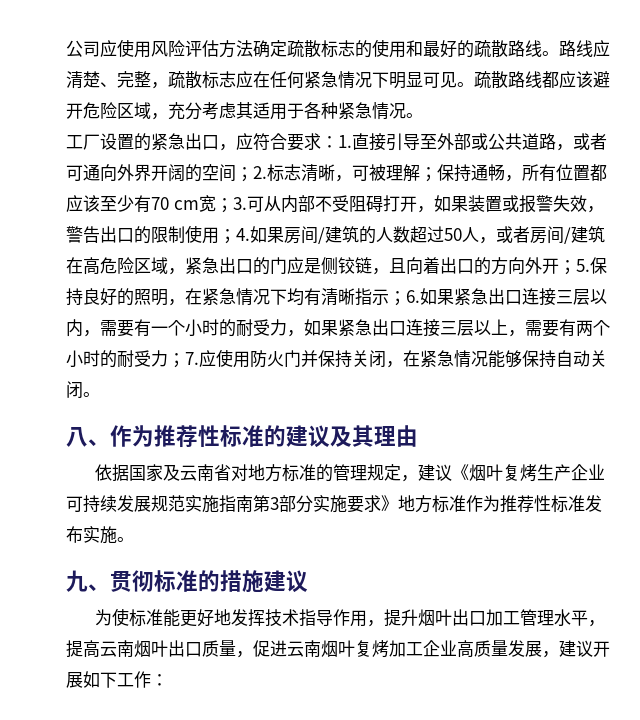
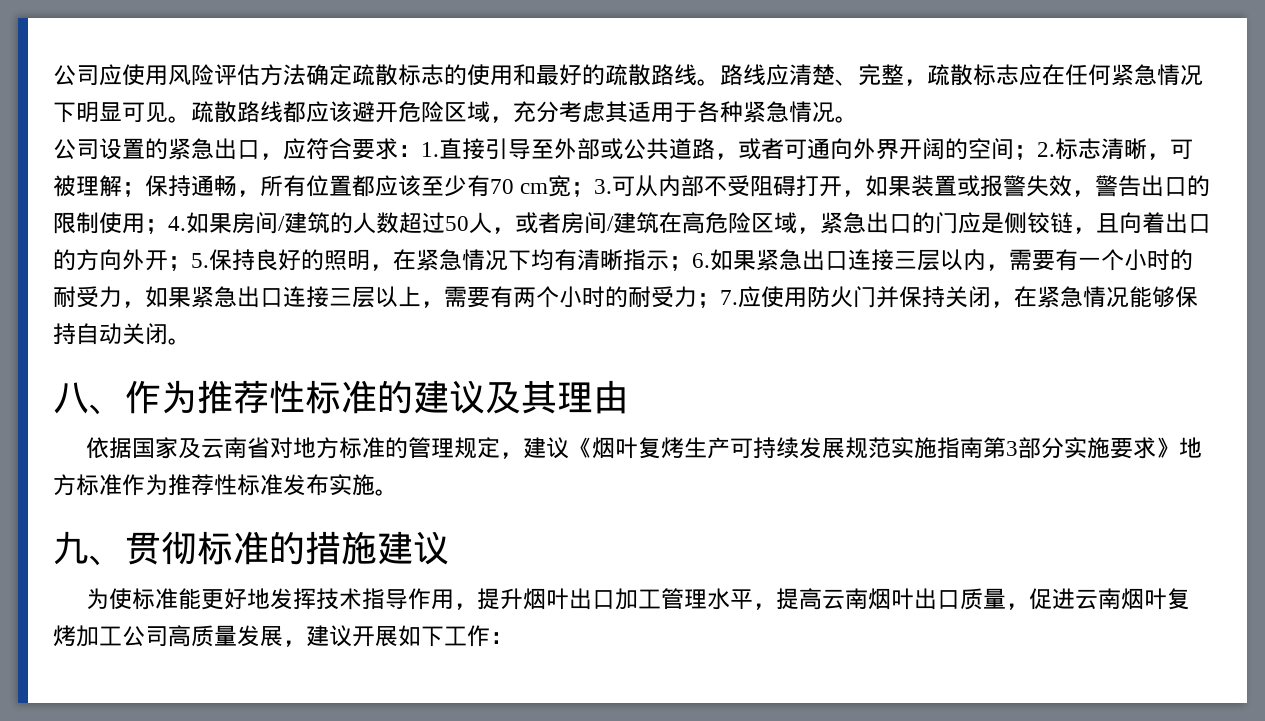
- 工厂设置的紧急出口，应符合要求：
+ 公司设置的紧急出口，应符合要求：
- 依据国家及云南省对地方标准的管理规定，建议《烟叶复烤生产企业可持续发展规范实施指南第3部分实施要求》地方标准作为推荐性标准发布实施。
+ 依据国家及云南省对地方标准的管理规定，建议《烟叶复烤生产可持续发展规范实施指南第3部分实施要求》地方标准作为推荐性标准发布实施。
- 为使标准能更好地发挥技术指导作用，提升烟叶出口加工管理水平，提高云南烟叶出口质量，促进云南烟叶复烤加工企业高质量发展，建议开展如下工作：
+ 为使标准能更好地发挥技术指导作用，提升烟叶出口加工管理水平，提高云南烟叶出口质量，促进云南烟叶复烤加工公司高质量发展，建议开展如下工作：

